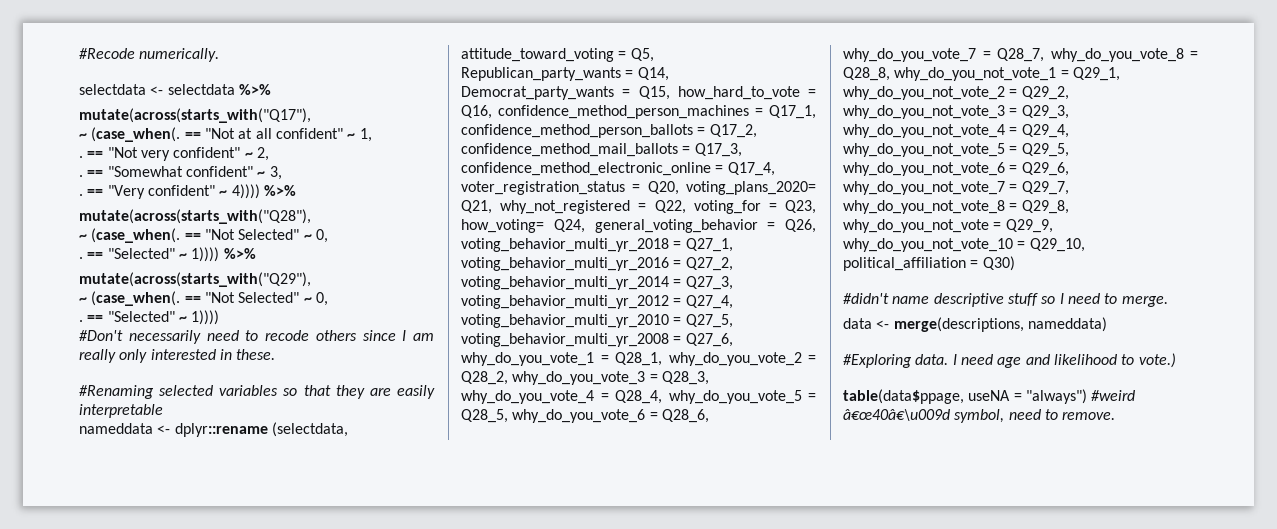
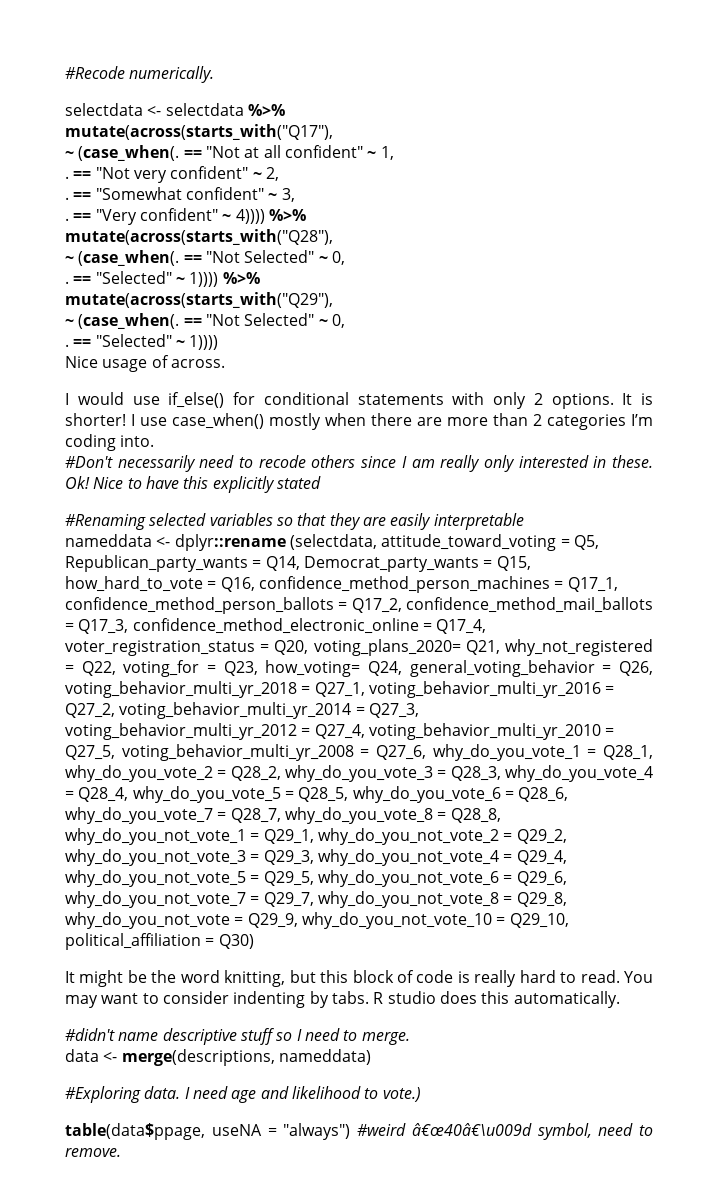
+ Nice usage of across.
+ I would use if_else() for conditional statements with only 2 options. It is shorter! I use case_when() mostly when there are more than 2 categories I’m coding into.
+ Ok! Nice to have this explicitly stated
+ It might be the word knitting, but this block of code is really hard to read. You may want to consider indenting by tabs. R studio does this automatically.

